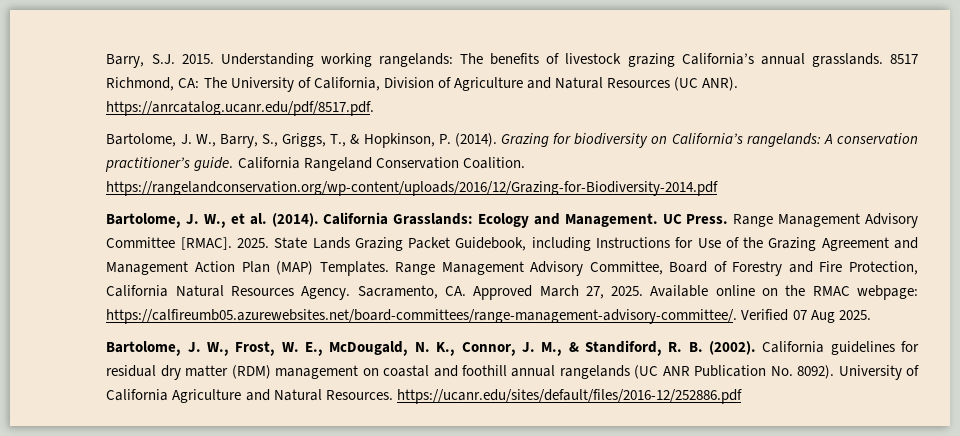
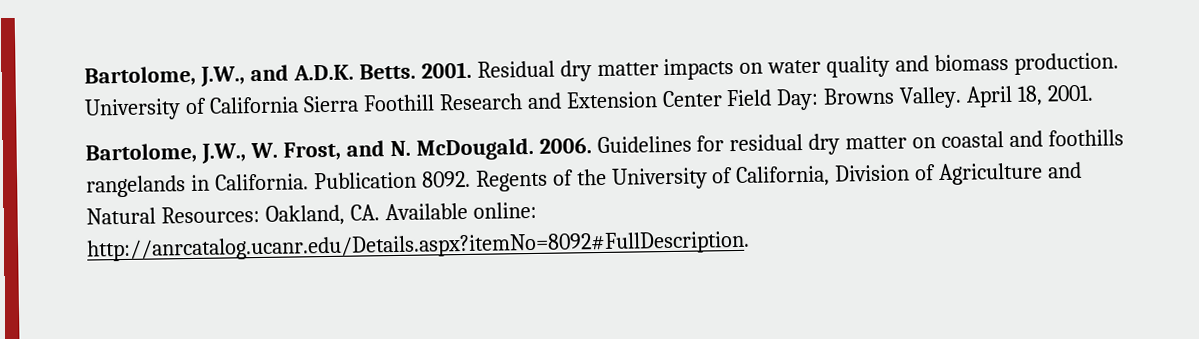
- Barry, S.J. 2015. Understanding working rangelands: The benefits of livestock grazing California’s annual grasslands. 8517 Richmond, CA: The University of California, Division of Agriculture and Natural Resources (UC ANR). https://anrcatalog.ucanr.edu/pdf/8517.pdf.
- Bartolome, J. W., Barry, S., Griggs, T., & Hopkinson, P. (2014). Grazing for biodiversity on California’s rangelands: A conservation practitioner’s guide. California Rangeland Conservation Coalition. https://rangelandconservation.org/wp-content/uploads/2016/12/Grazing-for-Biodiversity-2014.pdf
- Bartolome, J. W., et al. (2014). California Grasslands: Ecology and Management. UC Press. Range Management Advisory Committee [RMAC]. 2025. State Lands Grazing Packet Guidebook, including Instructions for Use of the Grazing Agreement and Management Action Plan (MAP) Templates. Range Management Advisory Committee, Board of Forestry and Fire Protection, California Natural Resources Agency. Sacramento, CA. Approved March 27, 2025. Available online on the RMAC webpage: https://calfireumb05.azurewebsites.net/board-committees/range-management-advisory-committee/. Verified 07 Aug 2025.
- Bartolome, J. W., Frost, W. E., McDougald, N. K., Connor, J. M., & Standiford, R. B. (2002). California guidelines for residual dry matter (RDM) management on coastal and foothill annual rangelands (UC ANR Publication No. 8092). University of California Agriculture and Natural Resources. https://ucanr.edu/sites/default/files/2016-12/252886.pdf
+ Bartolome, J.W., and A.D.K. Betts. 2001. Residual dry matter impacts on water quality and biomass production. University of California Sierra Foothill Research and Extension Center Field Day: Browns Valley. April 18, 2001.
+ Bartolome, J.W., W. Frost, and N. McDougald. 2006. Guidelines for residual dry matter on coastal and foothills rangelands in California. Publication 8092. Regents of the University of California, Division of Agriculture and Natural Resources: Oakland, CA. Available online: http://anrcatalog.ucanr.edu/Details.aspx?itemNo=8092#FullDescription.

